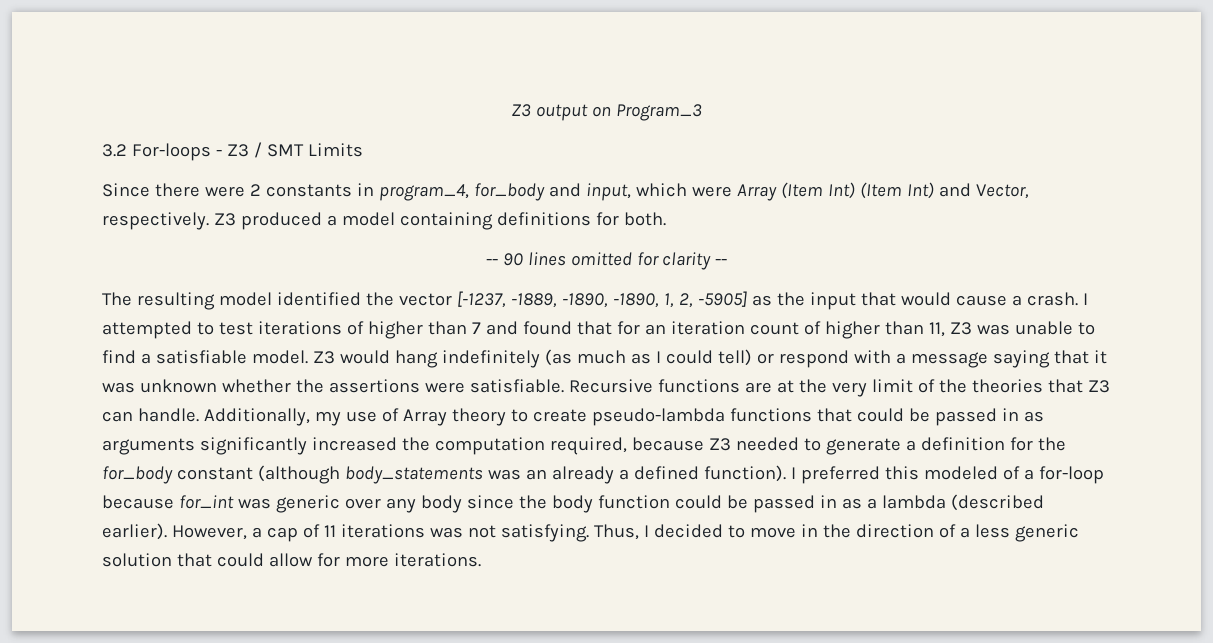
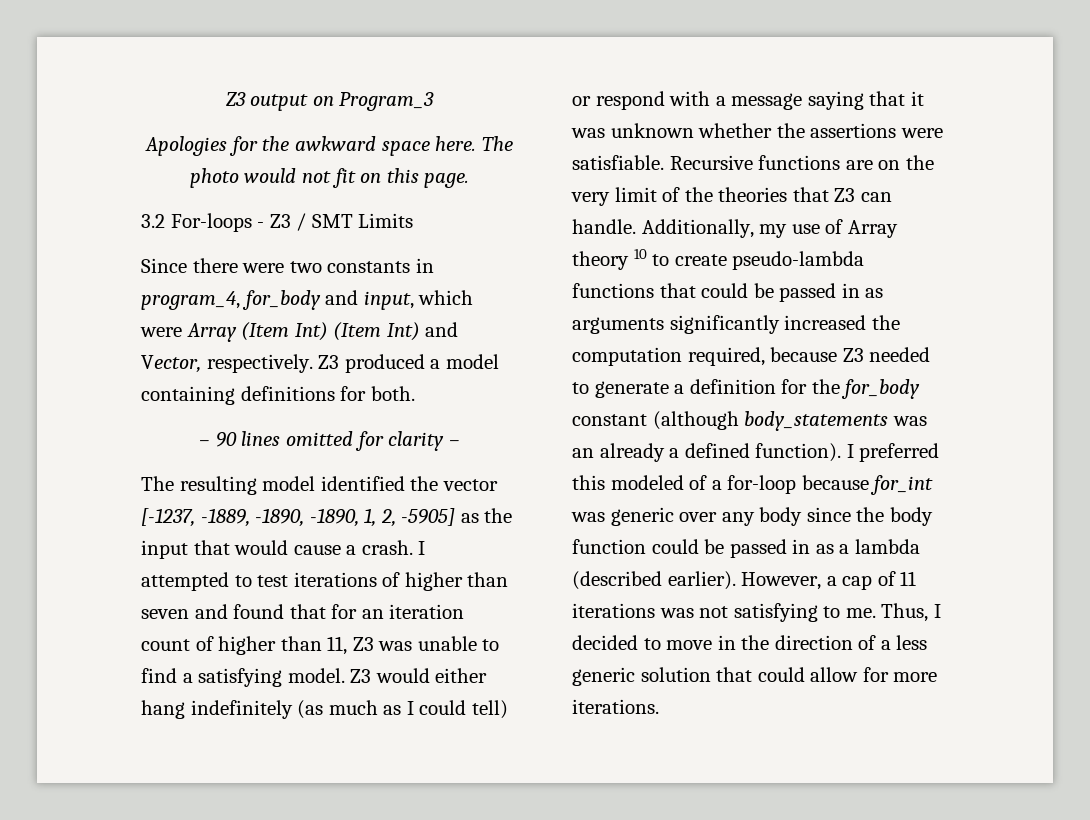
+ Apologies for the awkward space here. The photo would not fit on this page.
- Since there were 2 constants in program_4, for_body and input, which were Array (Item Int) (Item Int) and Vector, respectively.
+ Since there were two constants in program_4, for_body and input, which were Array (Item Int) (Item Int) and Vector, respectively.
- -- 90 lines omitted for clarity --
+ – 90 lines omitted for clarity –
- I attempted to test iterations of higher than 7 and found that for an iteration count of higher than 11, Z3 was unable to find a satisfiable model.
+ I attempted to test iterations of higher than seven and found that for an iteration count of higher than 11, Z3 was unable to find a satisfying model.
- Z3 would hang indefinitely (as much as I could tell) or respond with a message saying that it was unknown whether the assertions were satisfiable.
+ Z3 would either hang indefinitely (as much as I could tell) or respond with a message saying that it was unknown whether the assertions were satisfiable.
- Recursive functions are at the very limit of the theories that Z3 can handle.
+ Recursive functions are on the very limit of the theories that Z3 can handle.
- Additionally, my use of Array theory to create pseudo-lambda functions that could be passed in as arguments significantly increased the computation required, because Z3 needed to generate a definition for the for_body constant (although body_statements was an already a defined function).
+ Additionally, my use of Array theory 10 to create pseudo-lambda functions that could be passed in as arguments significantly increased the computation required, because Z3 needed to generate a definition for the for_body constant (although body_statements was an already a defined function).
- However, a cap of 11 iterations was not satisfying.
+ However, a cap of 11 iterations was not satisfying to me.

